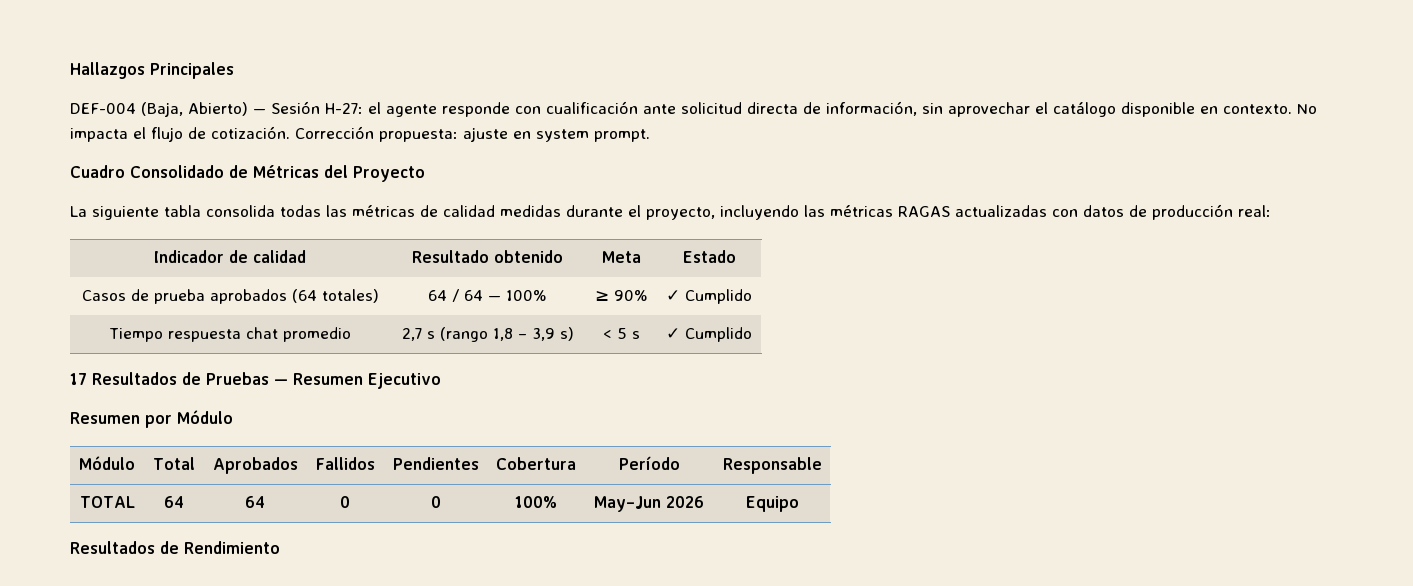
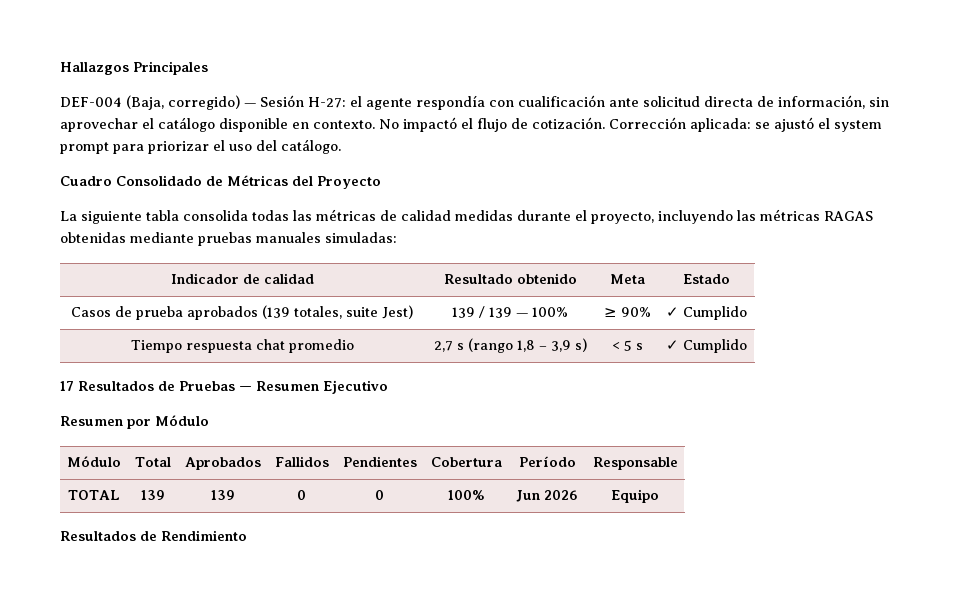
- DEF-004 (Baja, Abierto) — Sesión H-27: el agente responde con cualificación ante solicitud directa de información, sin aprovechar el catálogo disponible en contexto.
+ DEF-004 (Baja, corregido) — Sesión H-27: el agente respondía con cualificación ante solicitud directa de información, sin aprovechar el catálogo disponible en contexto.
- No impacta el flujo de cotización.
+ No impactó el flujo de cotización.
- Corrección propuesta: ajuste en system prompt.
+ Corrección aplicada: se ajustó el system prompt para priorizar el uso del catálogo.
- La siguiente tabla consolida todas las métricas de calidad medidas durante el proyecto, incluyendo las métricas RAGAS actualizadas con datos de producción real:
+ La siguiente tabla consolida todas las métricas de calidad medidas durante el proyecto, incluyendo las métricas RAGAS obtenidas mediante pruebas manuales simuladas:
- Casos de prueba aprobados (64 totales) | 64 / 64 — 100% | ≥ 90% | ✓ Cumplido
+ Casos de prueba aprobados (139 totales, suite Jest) | 139 / 139 — 100% | ≥ 90% | ✓ Cumplido
- TOTAL | 64 | 64 | 0 | 0 | 100% | May–Jun 2026 | Equipo
+ TOTAL | 139 | 139 | 0 | 0 | 100% | Jun 2026 | Equipo

